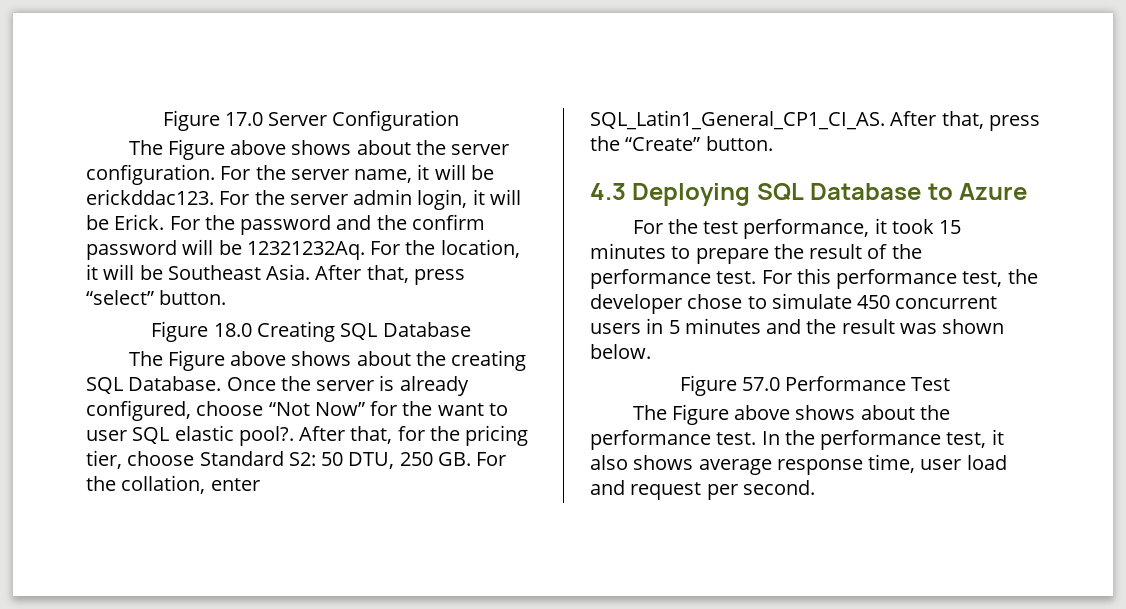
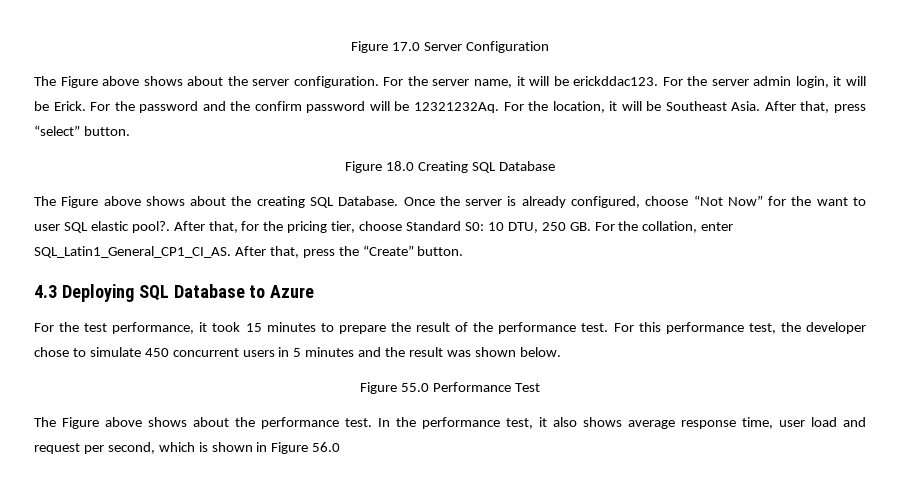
- After that, for the pricing tier, choose Standard S2: 50 DTU, 250 GB. For the collation, enter SQL_Latin1_General_CP1_CI_AS.
+ After that, for the pricing tier, choose Standard S0: 10 DTU, 250 GB. For the collation, enter SQL_Latin1_General_CP1_CI_AS.
- Figure 57.0 Performance Test
+ Figure 55.0 Performance Test
- In the performance test, it also shows average response time, user load and request per second.
+ In the performance test, it also shows average response time, user load and request per second, which is shown in Figure 56.0

